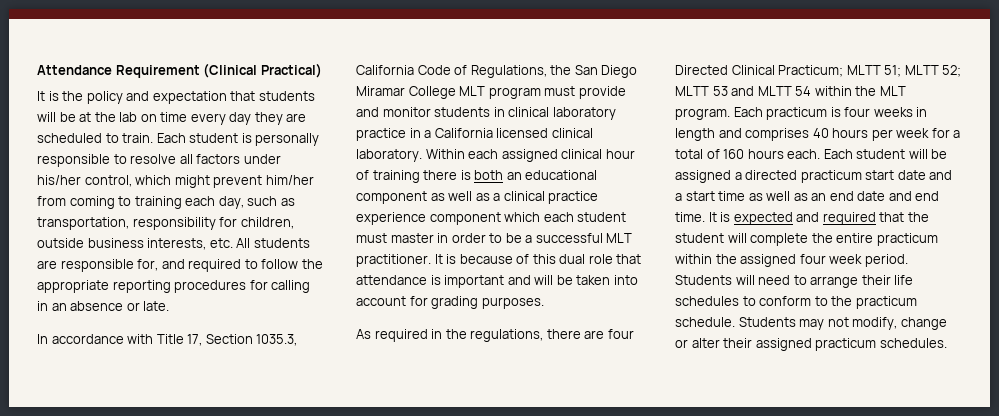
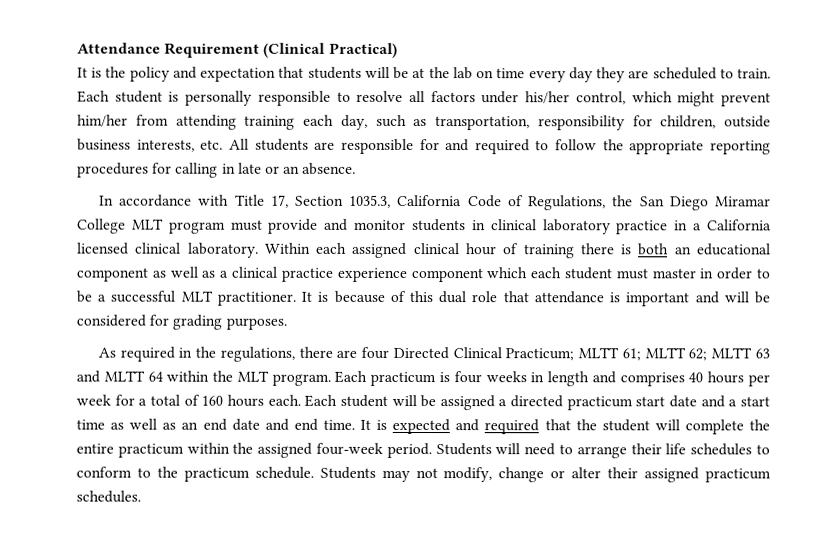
- Each student is personally responsible to resolve all factors under his/her control, which might prevent him/her from coming to training each day, such as transportation, responsibility for children, outside business interests, etc. All students are responsible for, and required to follow the appropriate reporting procedures for calling in an absence or late.
+ Each student is personally responsible to resolve all factors under his/her control, which might prevent him/her from attending training each day, such as transportation, responsibility for children, outside business interests, etc. All students are responsible for and required to follow the appropriate reporting procedures for calling in late or an absence.
- It is because of this dual role that attendance is important and will be taken into account for grading purposes.
+ It is because of this dual role that attendance is important and will be considered for grading purposes.
- As required in the regulations, there are four Directed Clinical Practicum; MLTT 51; MLTT 52; MLTT 53 and MLTT 54 within the MLT program.
+ As required in the regulations, there are four Directed Clinical Practicum; MLTT 61; MLTT 62; MLTT 63 and MLTT 64 within the MLT program.
- It is expected and required that the student will complete the entire practicum within the assigned four week period.
+ It is expected and required that the student will complete the entire practicum within the assigned four-week period.

